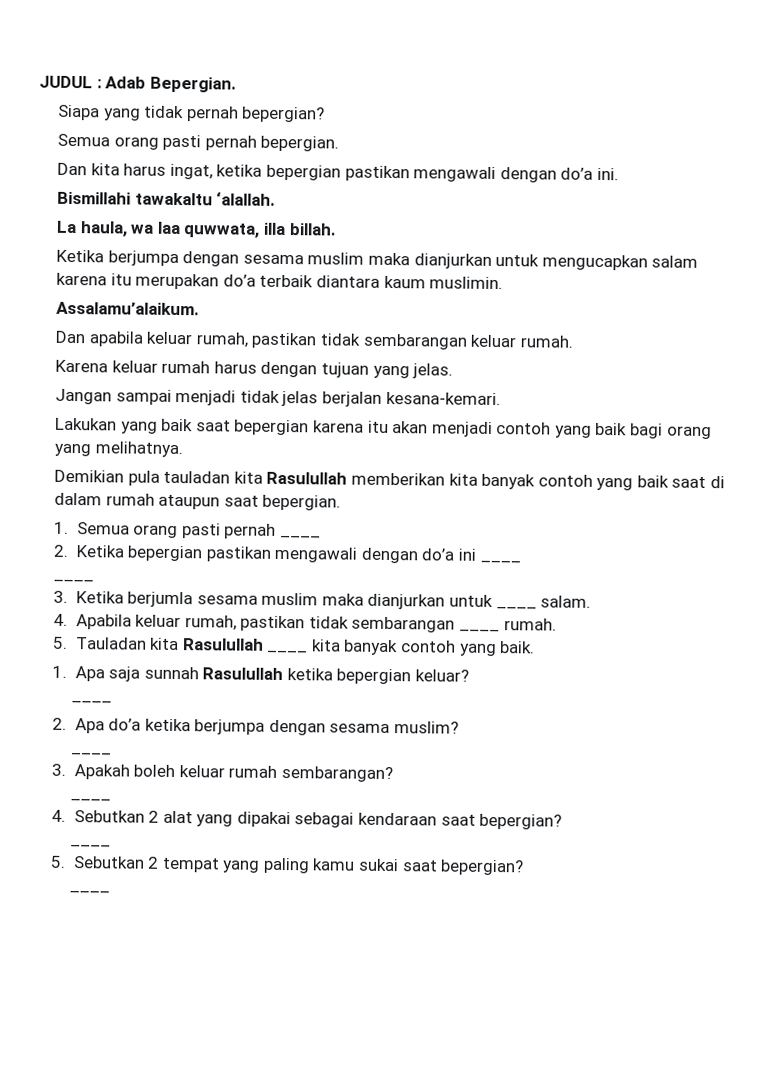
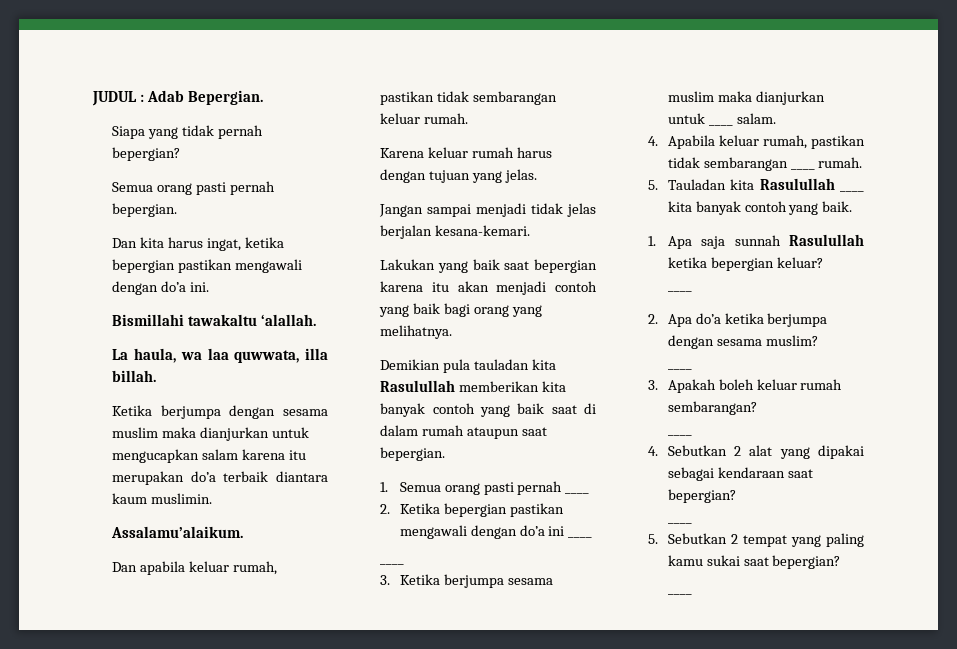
- 3. Ketika berjumla sesama muslim maka dianjurkan untuk ____ salam.
+ 3. Ketika berjumpa sesama muslim maka dianjurkan untuk ____ salam.

